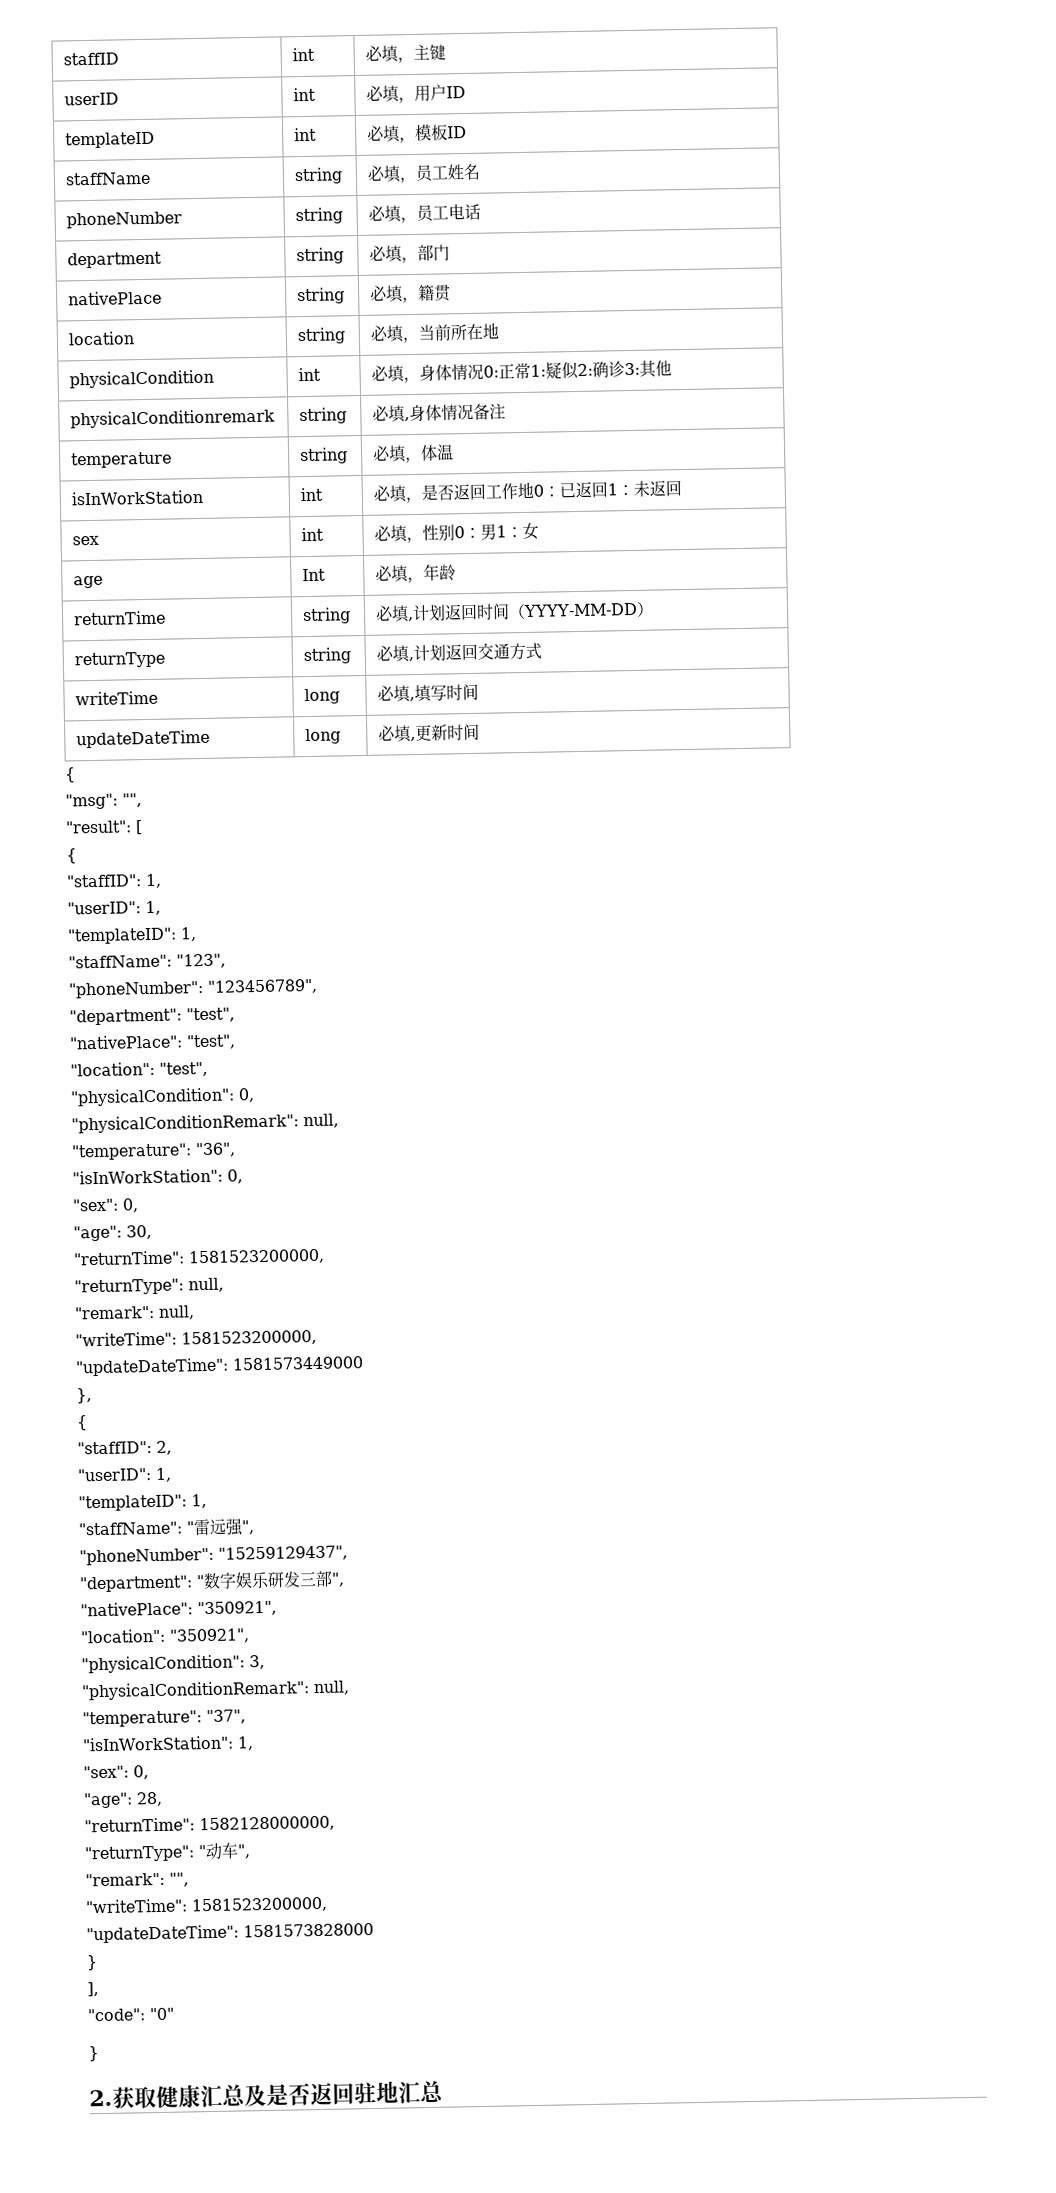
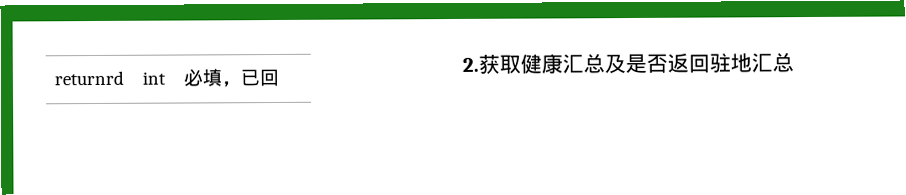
- staffID | int | 必填，主键
- userID | int | 必填，用户ID
- templateID | int | 必填，模板ID
- staffName | string | 必填，员工姓名
- phoneNumber | string | 必填，员工电话
- department | string | 必填，部门
- nativePlace | string | 必填，籍贯
- location | string | 必填，当前所在地
- physicalCondition | int | 必填，身体情况0:正常1:疑似2:确诊3:其他
- physicalConditionremark | string | 必填,身体情况备注
- temperature | string | 必填，体温
- isInWorkStation | int | 必填，是否返回工作地0：已返回1：未返回
- sex | int | 必填，性别0：男1：女
- age | Int | 必填，年龄
- returnTime | string | 必填,计划返回时间（YYYY-MM-DD）
- returnType | string | 必填,计划返回交通方式
- writeTime | long | 必填,填写时间
- updateDateTime | long | 必填,更新时间
- {
- "msg": "",
- "result": [
- {
- "staffID": 1,
- "userID": 1,
- "templateID": 1,
- "staffName": "123",
- "phoneNumber": "123456789",
- "department": "test",
- "nativePlace": "test",
- "location": "test",
- "physicalCondition": 0,
- "physicalConditionRemark": null,
- "temperature": "36",
- "isInWorkStation": 0,
- "sex": 0,
- "age": 30,
- "returnTime": 1581523200000,
- "returnType": null,
- "remark": null,
- "writeTime": 1581523200000,
- "updateDateTime": 1581573449000
- },
- {
- "staffID": 2,
- "userID": 1,
- "templateID": 1,
- "staffName": "雷远强",
- "phoneNumber": "15259129437",
- "department": "数字娱乐研发三部",
- "nativePlace": "350921",
- "location": "350921",
- "physicalCondition": 3,
- "physicalConditionRemark": null,
- "temperature": "37",
- "isInWorkStation": 1,
- "sex": 0,
- "age": 28,
- "returnTime": 1582128000000,
- "returnType": "动车",
- "remark": "",
- "writeTime": 1581523200000,
- "updateDateTime": 1581573828000
- }
- ],
- "code": "0"
- }
+ returnrd | int | 必填，已回

